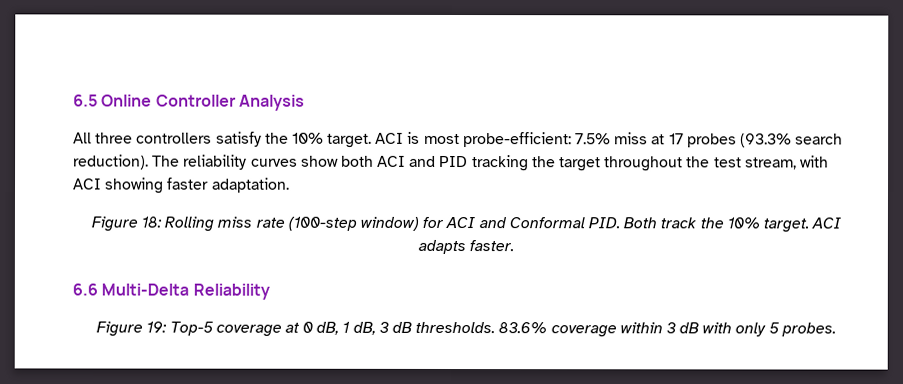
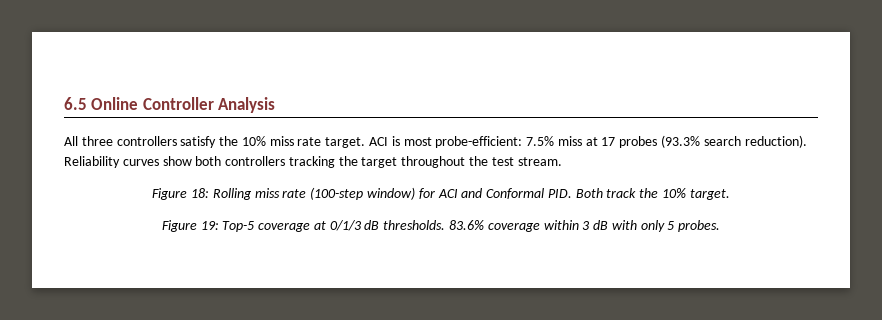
- All three controllers satisfy the 10% target.
+ All three controllers satisfy the 10% miss rate target.
- The reliability curves show both ACI and PID tracking the target throughout the test stream, with ACI showing faster adaptation.
+ Reliability curves show both controllers tracking the target throughout the test stream.
- ACI adapts faster.
- 6.6 Multi-Delta Reliability
- Figure 19: Top-5 coverage at 0 dB, 1 dB, 3 dB thresholds.
+ Figure 19: Top-5 coverage at 0/1/3 dB thresholds.

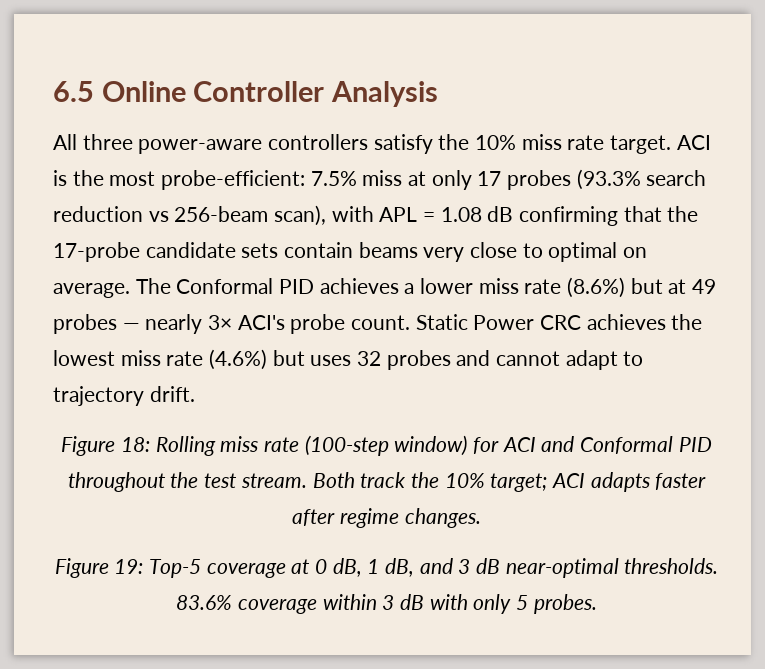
- All three controllers satisfy the 10% miss rate target.
+ All three power-aware controllers satisfy the 10% miss rate target.
- ACI is most probe-efficient: 7.5% miss at 17 probes (93.3% search reduction). Reliability curves show both controllers tracking the target throughout the test stream.
+ ACI is the most probe-efficient: 7.5% miss at only 17 probes (93.3% search reduction vs 256-beam scan), with APL = 1.08 dB confirming that the 17-probe candidate sets contain beams very close to optimal on average. The Conformal PID achieves a lower miss rate (8.6%) but at 49 probes — nearly 3× ACI's probe count. Static Power CRC achieves the lowest miss rate (4.6%) but uses 32 probes and cannot adapt to trajectory drift.
- Figure 18: Rolling miss rate (100-step window) for ACI and Conformal PID. Both track the 10% target.
+ Figure 18: Rolling miss rate (100-step window) for ACI and Conformal PID throughout the test stream. Both track the 10% target; ACI adapts faster after regime changes.
- Figure 19: Top-5 coverage at 0/1/3 dB thresholds.
+ Figure 19: Top-5 coverage at 0 dB, 1 dB, and 3 dB near-optimal thresholds.

